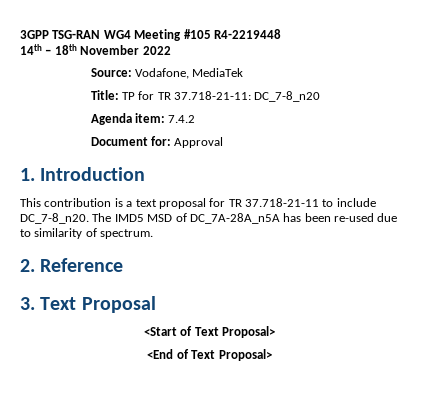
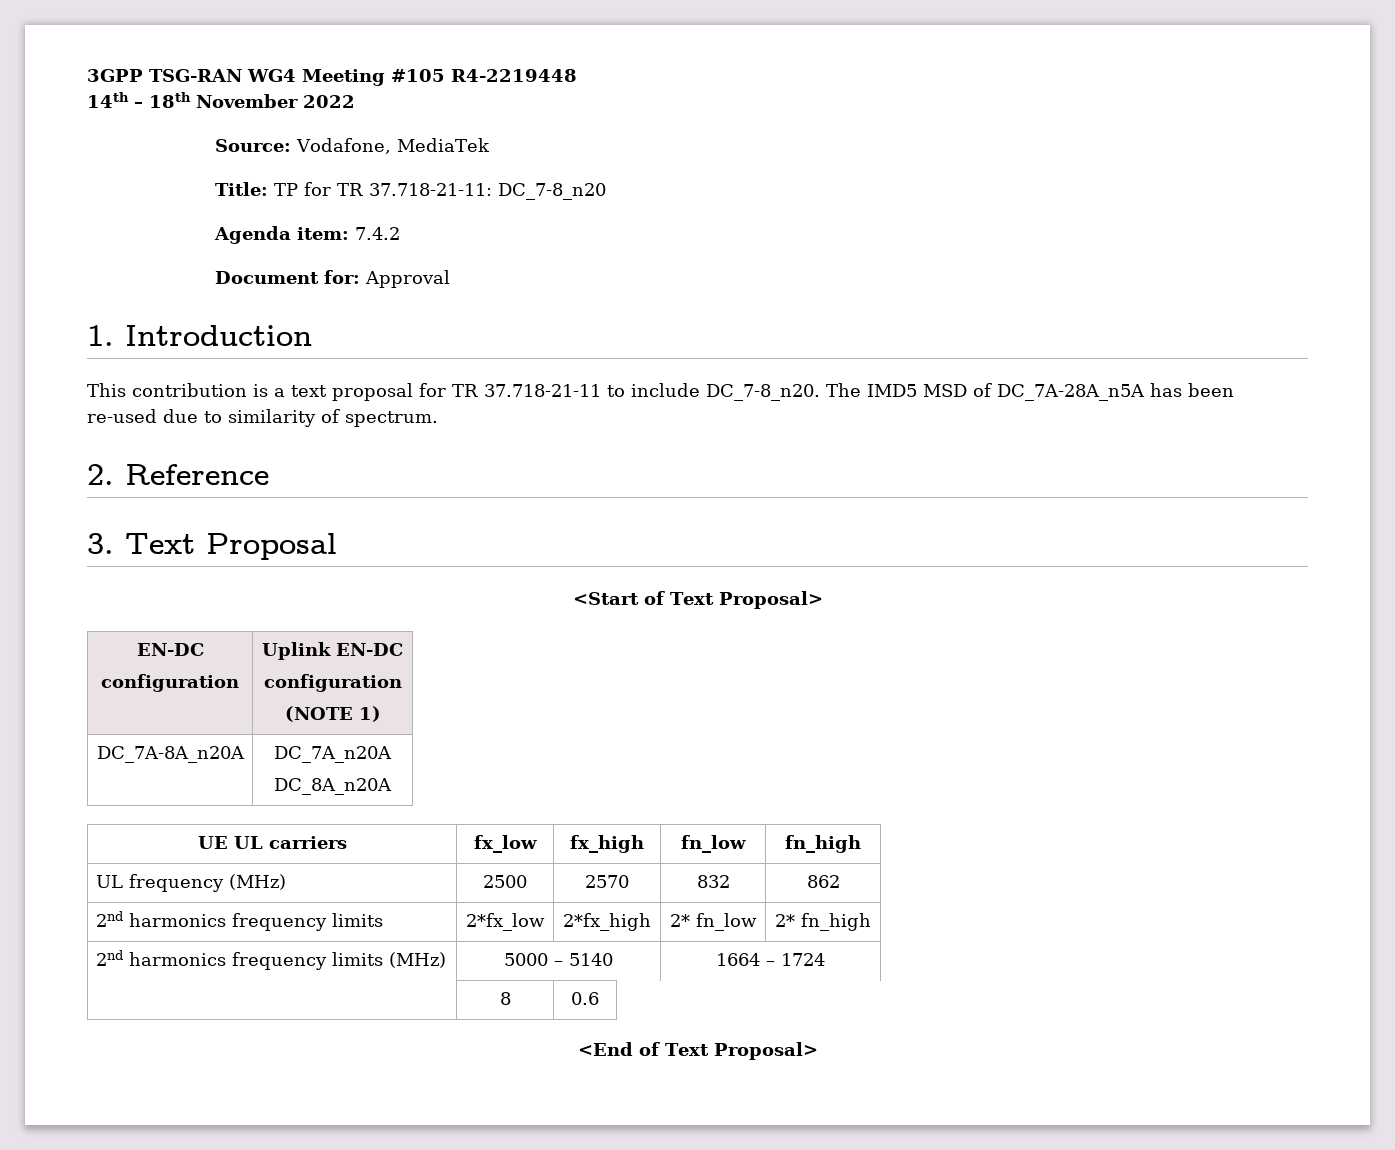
  <Start of Text Proposal>
+ EN-DC
+ configuration | Uplink EN-DC
+ configuration
+ (NOTE 1)
+ DC_7A-8A_n20A | DC_7A_n20A
+ DC_8A_n20A
+ UE UL carriers | fx_low | fx_high | fn_low | fn_high
+ UL frequency (MHz) | 2500 | 2570 | 832 | 862
+ 2nd harmonics frequency limits | 2*fx_low | 2*fx_high | 2* fn_low | 2* fn_high
+ 2nd harmonics frequency limits (MHz) | 5000 – 5140 | 1664 – 1724
+ | 8 | 0.6

